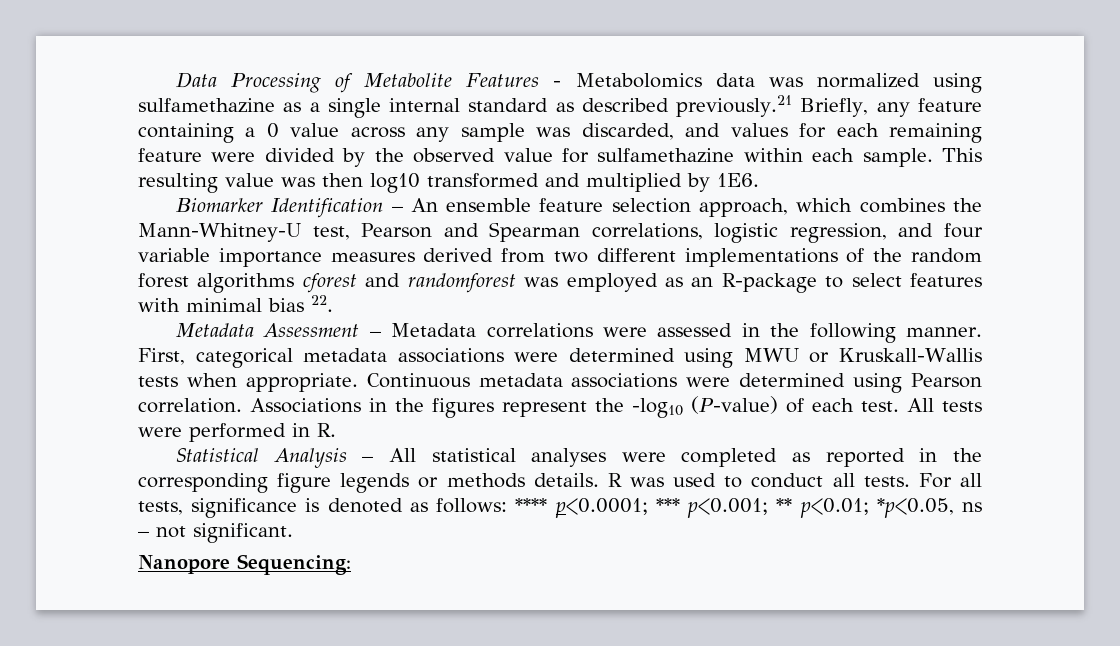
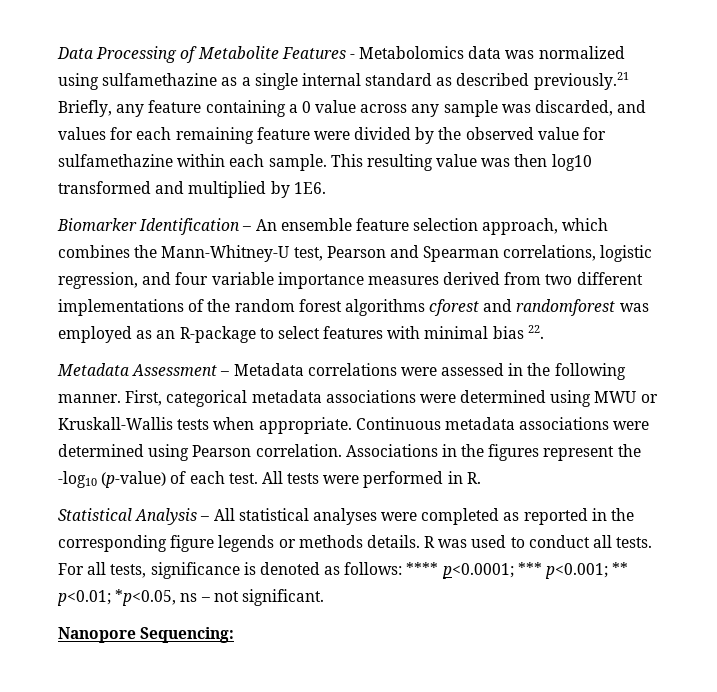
- Associations in the figures represent the -log10 (P-value) of each test.
+ Associations in the figures represent the -log10 (p-value) of each test.

